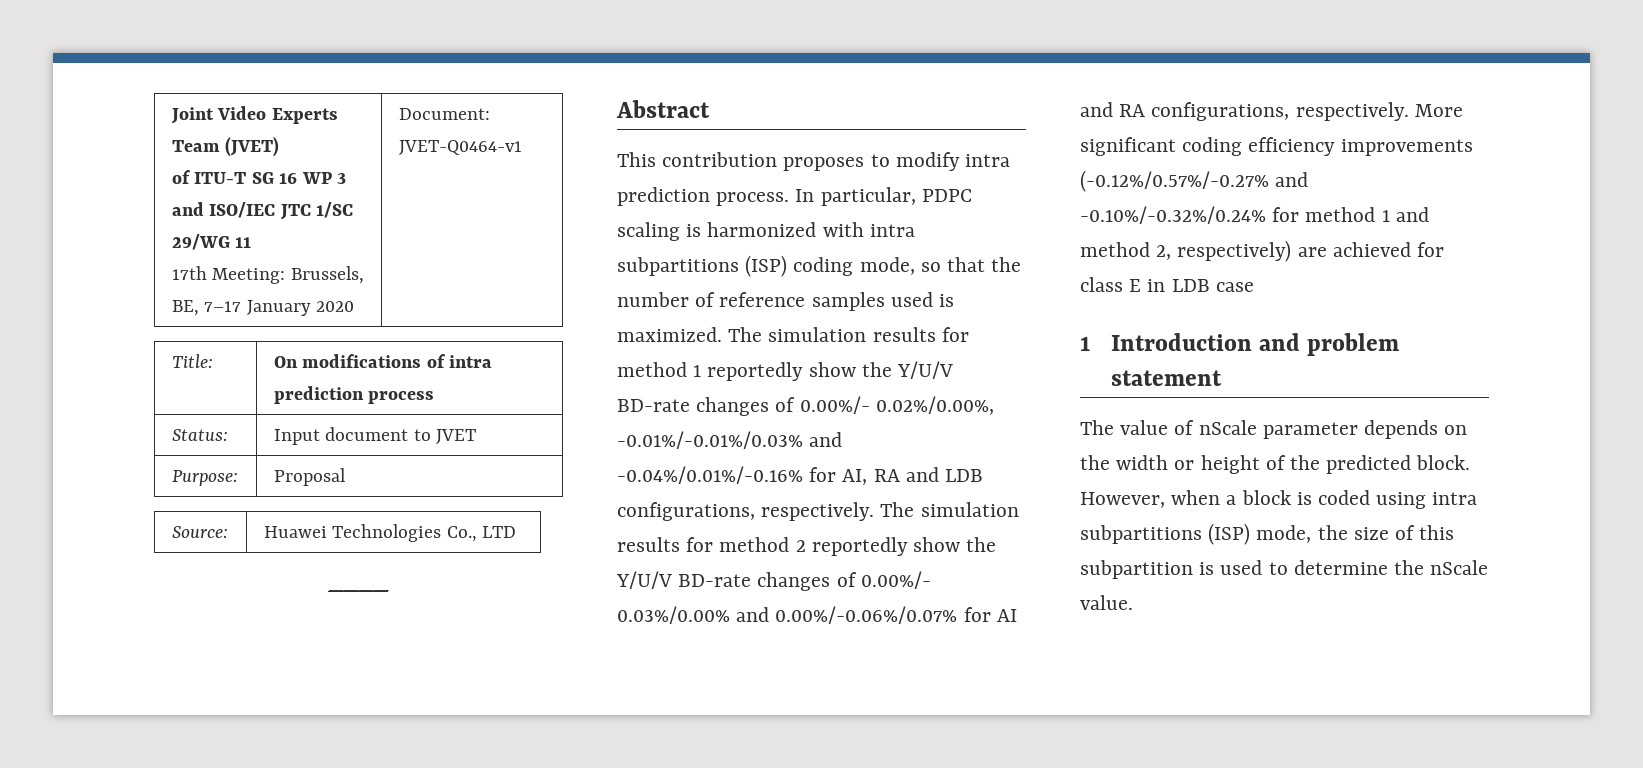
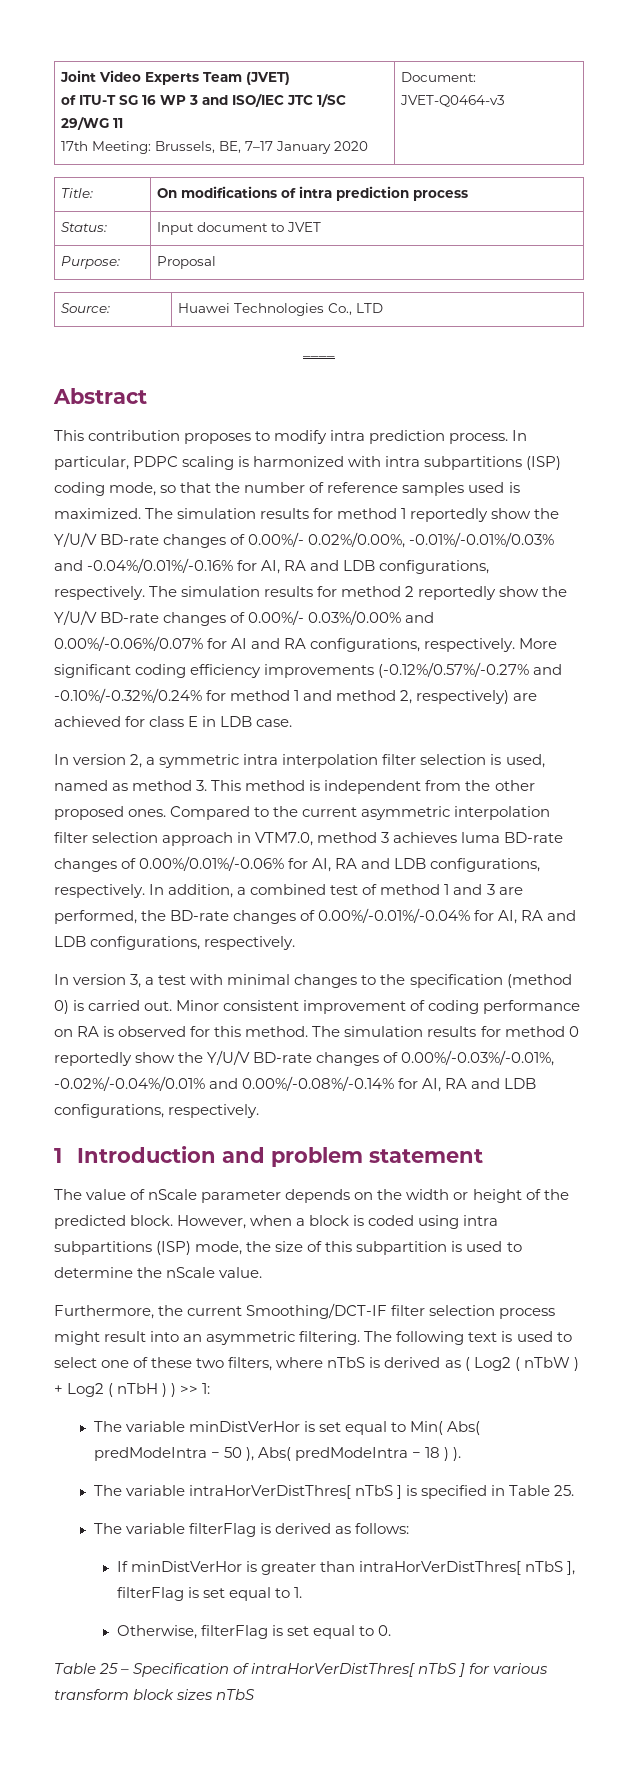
  Joint Video Experts Team (JVET)
  of ITU-T SG 16 WP 3 and ISO/IEC JTC 1/SC 29/WG 11
- 17th Meeting: Brussels, BE, 7–17 January 2020 | Document: JVET-Q0464-v1
+ 17th Meeting: Brussels, BE, 7–17 January 2020 | Document: JVET-Q0464-v3
- More significant coding efficiency improvements (-0.12%/0.57%/-0.27% and -0.10%/-0.32%/0.24% for method 1 and method 2, respectively) are achieved for class E in LDB case
+ More significant coding efficiency improvements (-0.12%/0.57%/-0.27% and -0.10%/-0.32%/0.24% for method 1 and method 2, respectively) are achieved for class E in LDB case.
+ In version 2, a symmetric intra interpolation filter selection is used, named as method 3. This method is independent from the other proposed ones. Compared to the current asymmetric interpolation filter selection approach in VTM7.0, method 3 achieves luma BD-rate changes of 0.00%/0.01%/-0.06% for AI, RA and LDB configurations, respectively. In addition, a combined test of method 1 and 3 are performed, the BD-rate changes of 0.00%/-0.01%/-0.04% for AI, RA and LDB configurations, respectively.
+ In version 3, a test with minimal changes to the specification (method 0) is carried out. Minor consistent improvement of coding performance on RA is observed for this method. The simulation results for method 0 reportedly show the Y/U/V BD-rate changes of 0.00%/-0.03%/-0.01%, -0.02%/-0.04%/0.01% and 0.00%/-0.08%/-0.14% for AI, RA and LDB configurations, respectively.
+ Furthermore, the current Smoothing/DCT-IF filter selection process might result into an asymmetric filtering. The following text is used to select one of these two filters, where nTbS is derived as ( Log2 ( nTbW ) + Log2 ( nTbH ) ) >> 1:
+ The variable minDistVerHor is set equal to Min( Abs( predModeIntra − 50 ), Abs( predModeIntra − 18 ) ).
+ The variable intraHorVerDistThres[ nTbS ] is specified in Table 25.
+ The variable filterFlag is derived as follows:
+ If minDistVerHor is greater than intraHorVerDistThres[ nTbS ], filterFlag is set equal to 1.
+ Otherwise, filterFlag is set equal to 0.
+ Table 25 – Specification of intraHorVerDistThres[ nTbS ] for various transform block sizes nTbS

